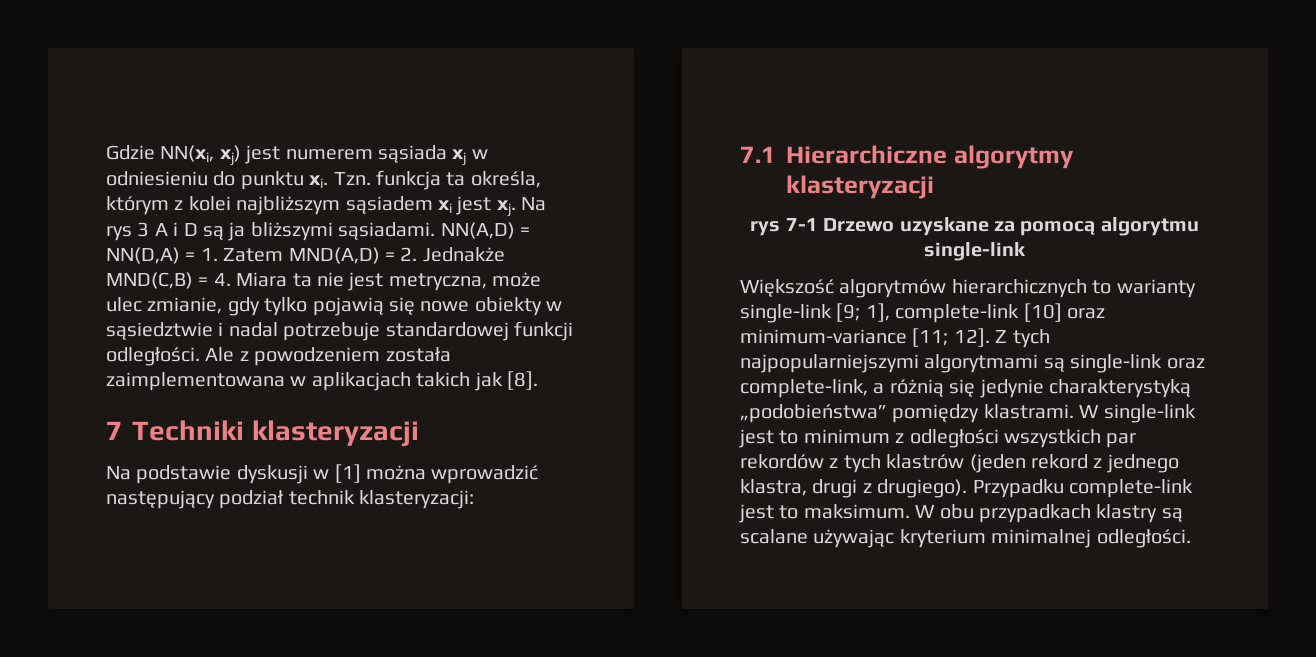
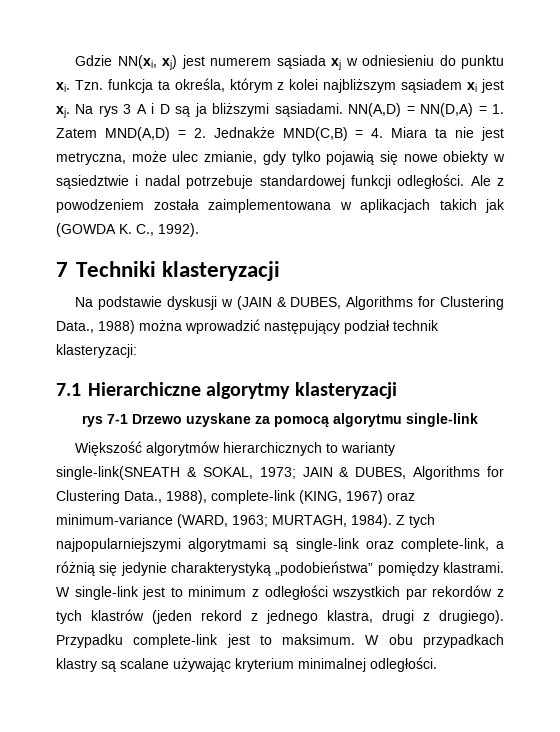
- Ale z powodzeniem została zaimplementowana w aplikacjach takich jak [8].
+ Ale z powodzeniem została zaimplementowana w aplikacjach takich jak (GOWDA K. C., 1992).
- Na podstawie dyskusji w [1] można wprowadzić następujący podział technik klasteryzacji:
+ Na podstawie dyskusji w (JAIN & DUBES, Algorithms for Clustering Data., 1988) można wprowadzić następujący podział technik klasteryzacji:
- Większość algorytmów hierarchicznych to warianty single-link [9; 1], complete-link [10] oraz minimum-variance [11; 12].
+ Większość algorytmów hierarchicznych to warianty single-link(SNEATH & SOKAL, 1973; JAIN & DUBES, Algorithms for Clustering Data., 1988), complete-link (KING, 1967) oraz minimum-variance (WARD, 1963; MURTAGH, 1984).

